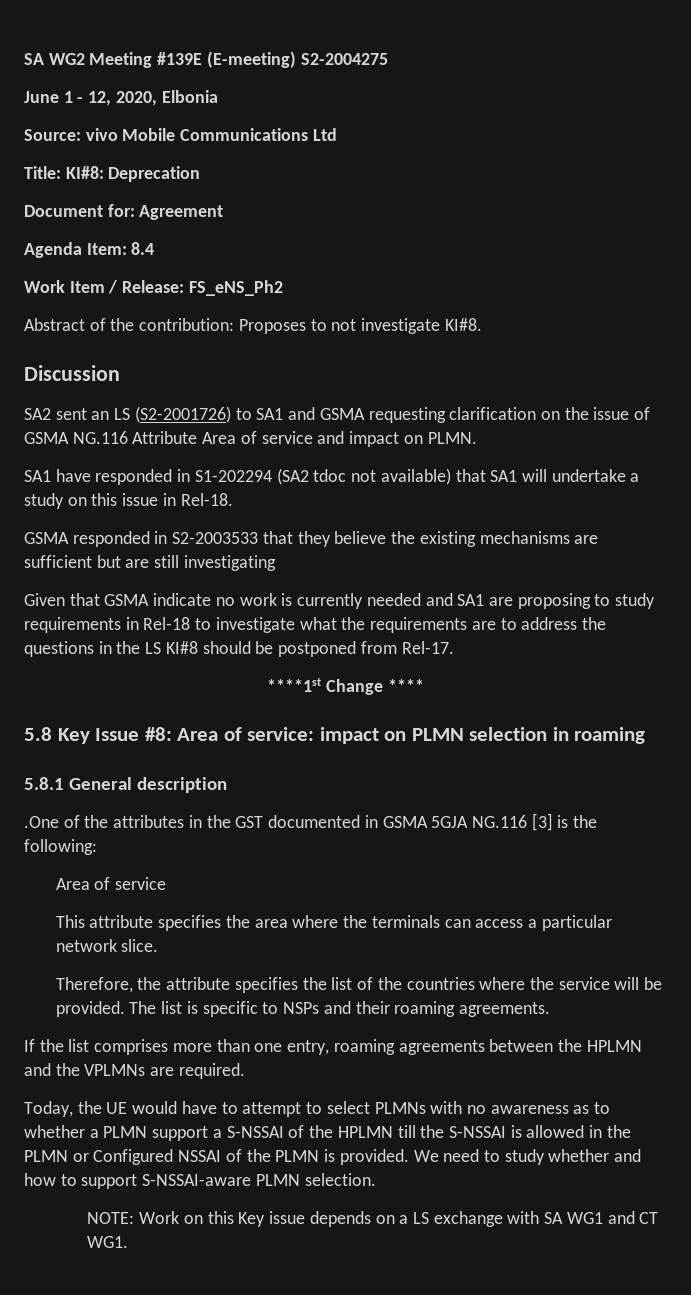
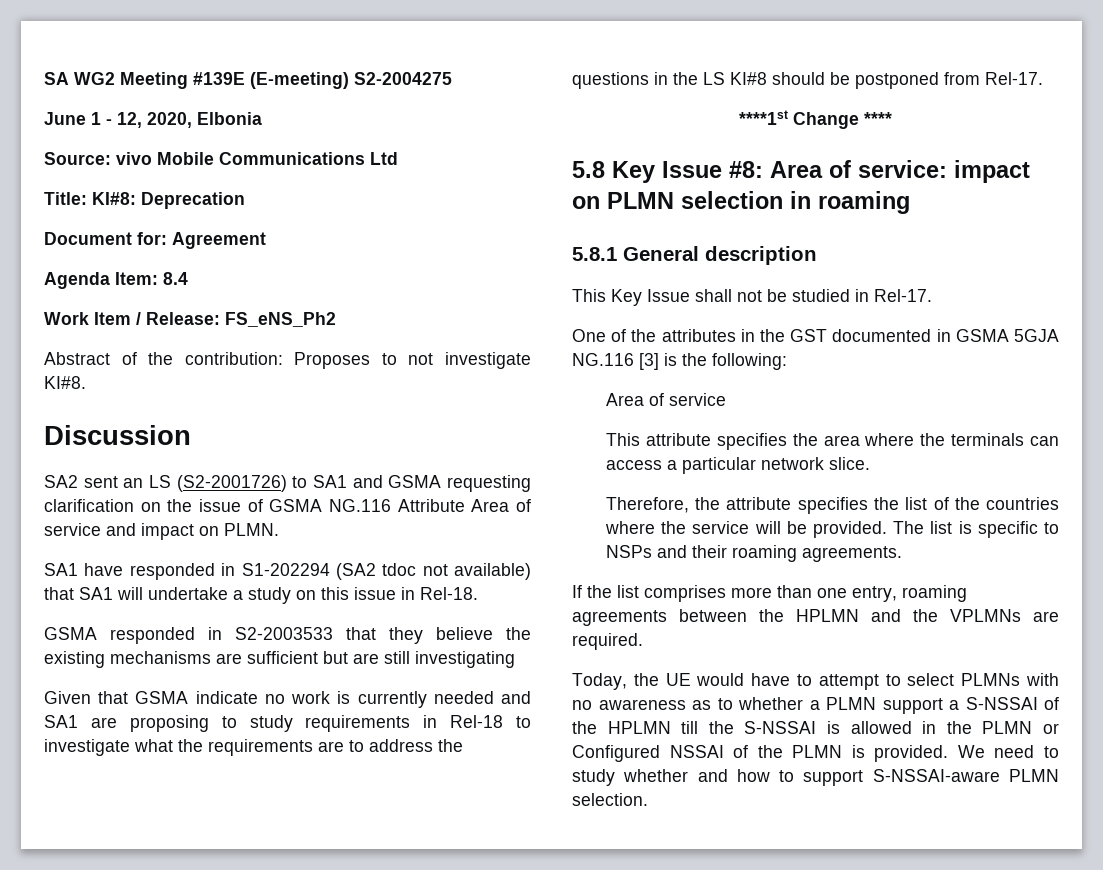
- .One of the attributes in the GST documented in GSMA 5GJA NG.116 [3] is the following:
+ This Key Issue shall not be studied in Rel-17.
+ One of the attributes in the GST documented in GSMA 5GJA NG.116 [3] is the following:
- NOTE: Work on this Key issue depends on a LS exchange with SA WG1 and CT WG1.

